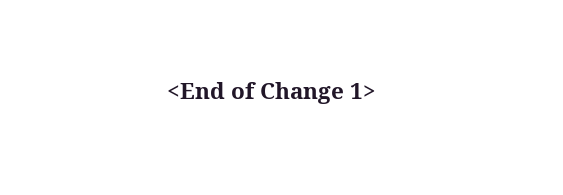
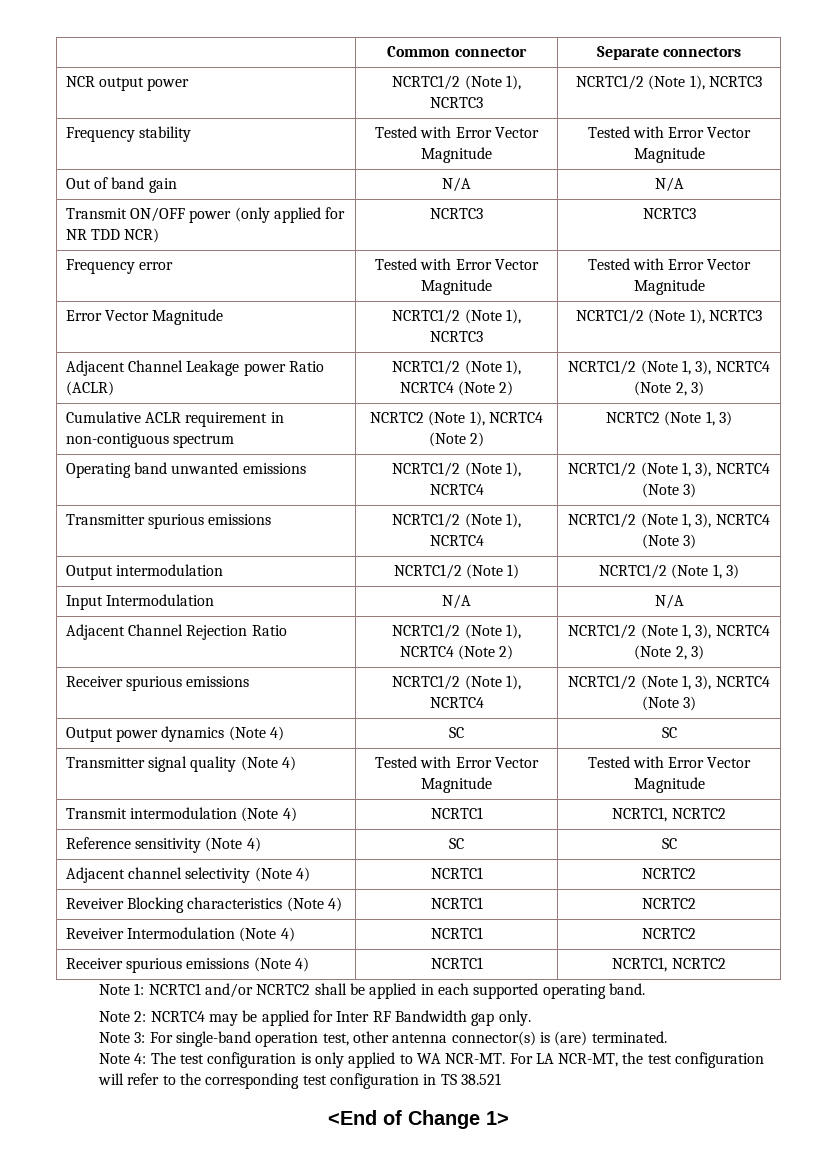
+ | Common connector | Separate connectors
+ NCR output power | NCRTC1/2 (Note 1), NCRTC3 | NCRTC1/2 (Note 1), NCRTC3
+ Frequency stability | Tested with Error Vector Magnitude | Tested with Error Vector Magnitude
+ Out of band gain | N/A | N/A
+ Transmit ON/OFF power (only applied for NR TDD NCR) | NCRTC3 | NCRTC3
+ Frequency error | Tested with Error Vector Magnitude | Tested with Error Vector Magnitude
+ Error Vector Magnitude | NCRTC1/2 (Note 1), NCRTC3 | NCRTC1/2 (Note 1), NCRTC3
+ Adjacent Channel Leakage power Ratio (ACLR) | NCRTC1/2 (Note 1), NCRTC4 (Note 2) | NCRTC1/2 (Note 1, 3), NCRTC4 (Note 2, 3)
+ Cumulative ACLR requirement in non-contiguous spectrum | NCRTC2 (Note 1), NCRTC4 (Note 2) | NCRTC2 (Note 1, 3)
+ Operating band unwanted emissions | NCRTC1/2 (Note 1), NCRTC4 | NCRTC1/2 (Note 1, 3), NCRTC4 (Note 3)
+ Transmitter spurious emissions | NCRTC1/2 (Note 1), NCRTC4 | NCRTC1/2 (Note 1, 3), NCRTC4 (Note 3)
+ Output intermodulation | NCRTC1/2 (Note 1) | NCRTC1/2 (Note 1, 3)
+ Input Intermodulation | N/A | N/A
+ Adjacent Channel Rejection Ratio | NCRTC1/2 (Note 1), NCRTC4 (Note 2) | NCRTC1/2 (Note 1, 3), NCRTC4 (Note 2, 3)
+ Receiver spurious emissions | NCRTC1/2 (Note 1), NCRTC4 | NCRTC1/2 (Note 1, 3), NCRTC4 (Note 3)
+ Output power dynamics (Note 4) | SC | SC
+ Transmitter signal quality (Note 4) | Tested with Error Vector Magnitude | Tested with Error Vector Magnitude
+ Transmit intermodulation (Note 4) | NCRTC1 | NCRTC1, NCRTC2
+ Reference sensitivity (Note 4) | SC | SC
+ Adjacent channel selectivity (Note 4) | NCRTC1 | NCRTC2
+ Reveiver Blocking characteristics (Note 4) | NCRTC1 | NCRTC2
+ Reveiver Intermodulation (Note 4) | NCRTC1 | NCRTC2
+ Receiver spurious emissions (Note 4) | NCRTC1 | NCRTC1, NCRTC2
+ Note 1: NCRTC1 and/or NCRTC2 shall be applied in each supported operating band.
+ Note 2: NCRTC4 may be applied for Inter RF Bandwidth gap only.
+ Note 3: For single-band operation test, other antenna connector(s) is (are) terminated.
+ Note 4: The test configuration is only applied to WA NCR-MT. For LA NCR-MT, the test configuration will refer to the corresponding test configuration in TS 38.521

